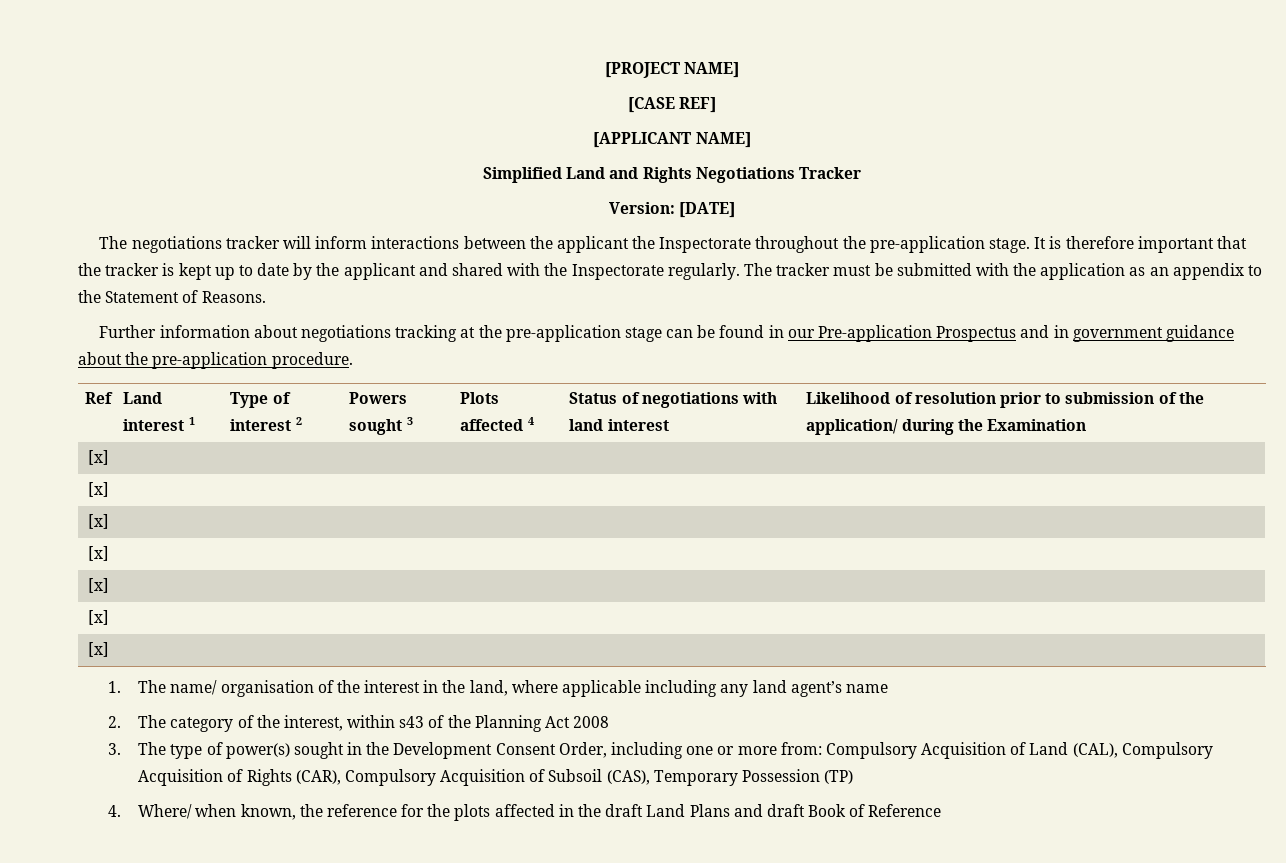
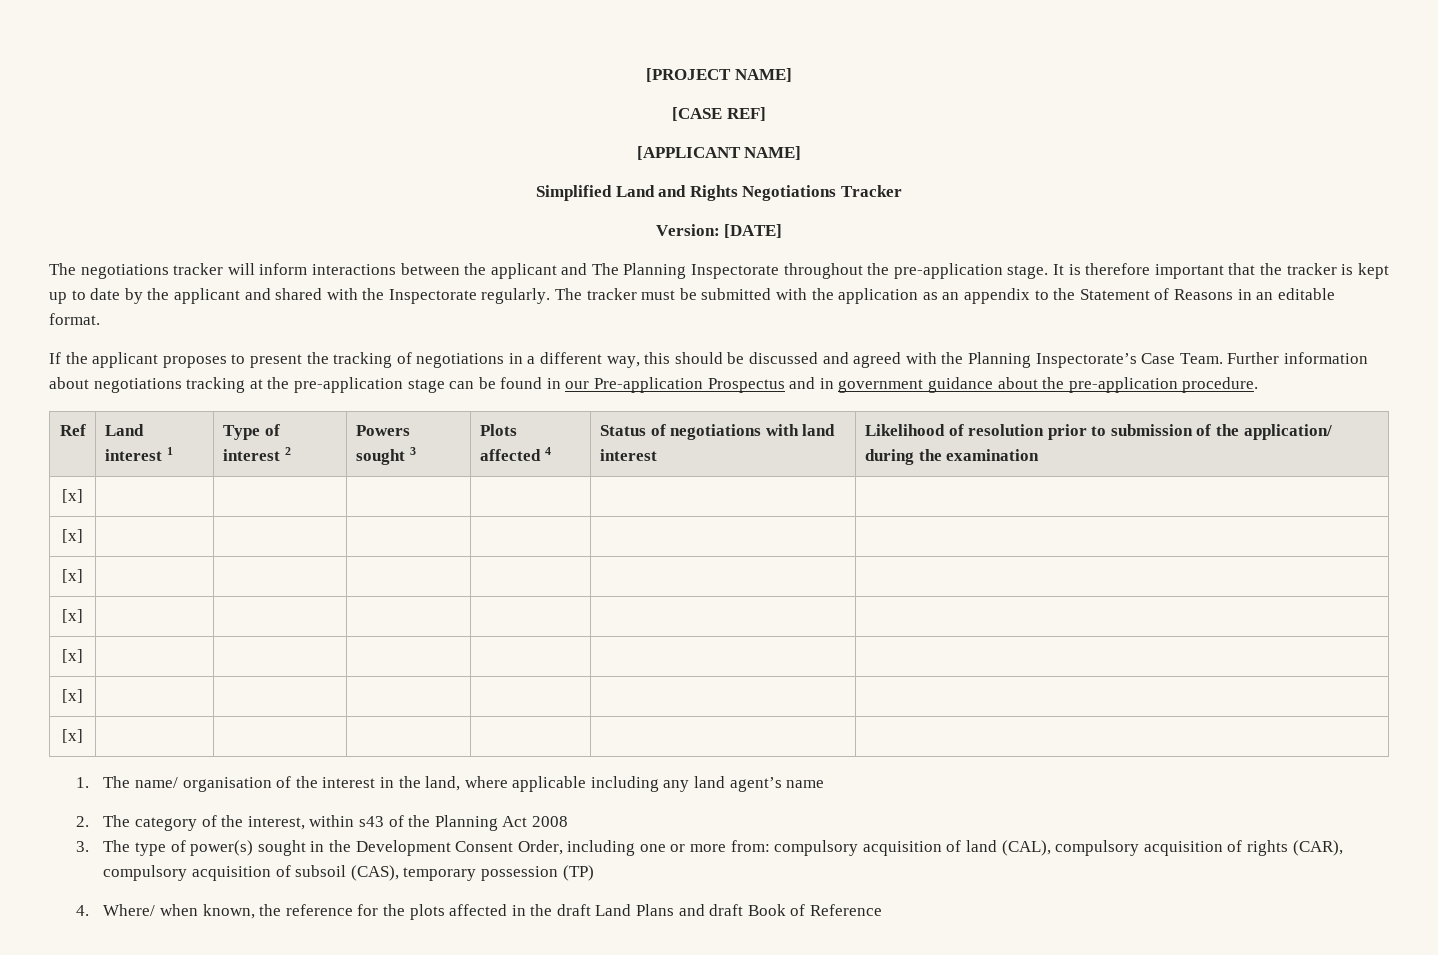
- The negotiations tracker will inform interactions between the applicant the Inspectorate throughout the pre-application stage.
+ The negotiations tracker will inform interactions between the applicant and The Planning Inspectorate throughout the pre-application stage.
- The tracker must be submitted with the application as an appendix to the Statement of Reasons.
- Further information about negotiations tracking at the pre-application stage can be found in our Pre-application Prospectus and in government guidance about the pre-application procedure.
+ The tracker must be submitted with the application as an appendix to the Statement of Reasons in an editable format.
+ If the applicant proposes to present the tracking of negotiations in a different way, this should be discussed and agreed with the Planning Inspectorate’s Case Team. Further information about negotiations tracking at the pre-application stage can be found in our Pre-application Prospectus and in government guidance about the pre-application procedure.
- Ref | Land interest 1 | Type of interest 2 | Powers sought 3 | Plots affected 4 | Status of negotiations with land interest | Likelihood of resolution prior to submission of the application/ during the Examination
+ Ref | Land interest 1 | Type of interest 2 | Powers sought 3 | Plots affected 4 | Status of negotiations with land interest | Likelihood of resolution prior to submission of the application/ during the examination
- 3. The type of power(s) sought in the Development Consent Order, including one or more from: Compulsory Acquisition of Land (CAL), Compulsory Acquisition of Rights (CAR), Compulsory Acquisition of Subsoil (CAS), Temporary Possession (TP)
+ 3. The type of power(s) sought in the Development Consent Order, including one or more from: compulsory acquisition of land (CAL), compulsory acquisition of rights (CAR), compulsory acquisition of subsoil (CAS), temporary possession (TP)

